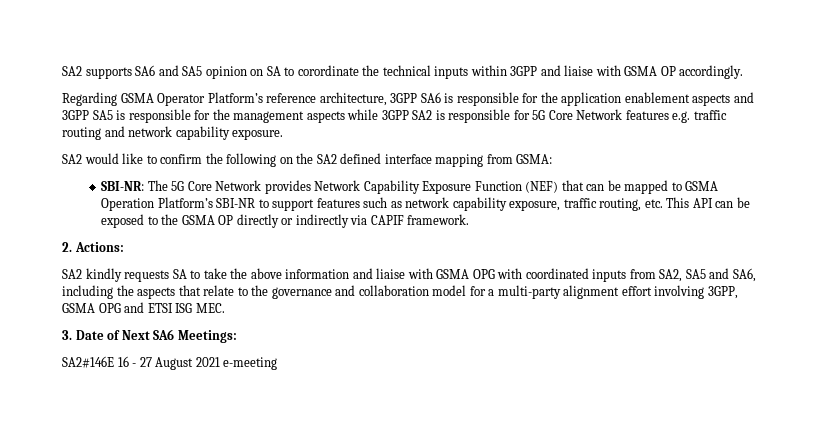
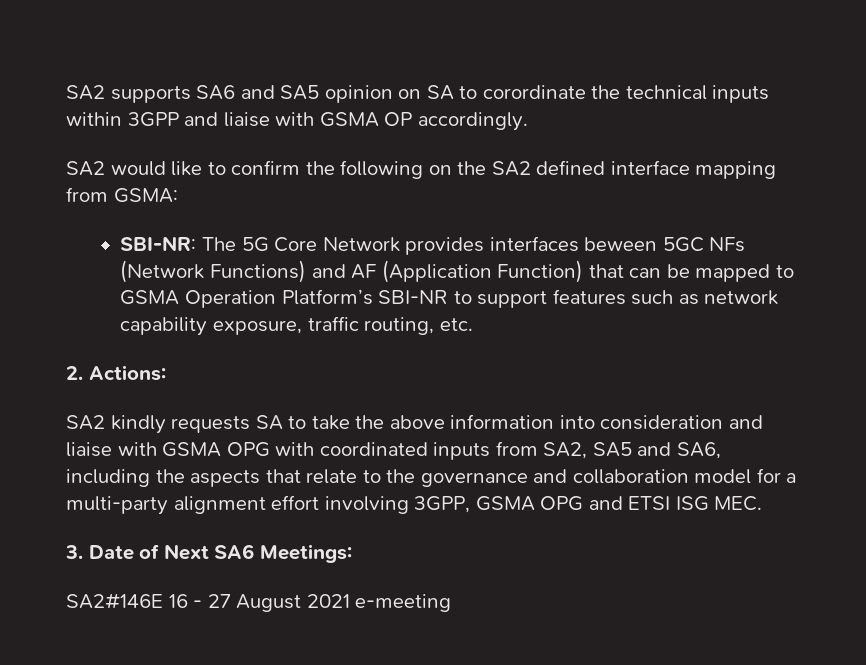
- Regarding GSMA Operator Platform’s reference architecture, 3GPP SA6 is responsible for the application enablement aspects and 3GPP SA5 is responsible for the management aspects while 3GPP SA2 is responsible for 5G Core Network features e.g. traffic routing and network capability exposure.
- SBI-NR: The 5G Core Network provides Network Capability Exposure Function (NEF) that can be mapped to GSMA Operation Platform’s SBI-NR to support features such as network capability exposure, traffic routing, etc. This API can be exposed to the GSMA OP directly or indirectly via CAPIF framework.
+ SBI-NR: The 5G Core Network provides interfaces beween 5GC NFs (Network Functions) and AF (Application Function) that can be mapped to GSMA Operation Platform’s SBI-NR to support features such as network capability exposure, traffic routing, etc.
- SA2 kindly requests SA to take the above information and liaise with GSMA OPG with coordinated inputs from SA2, SA5 and SA6, including the aspects that relate to the governance and collaboration model for a multi-party alignment effort involving 3GPP, GSMA OPG and ETSI ISG MEC.
+ SA2 kindly requests SA to take the above information into consideration and liaise with GSMA OPG with coordinated inputs from SA2, SA5 and SA6, including the aspects that relate to the governance and collaboration model for a multi-party alignment effort involving 3GPP, GSMA OPG and ETSI ISG MEC.

